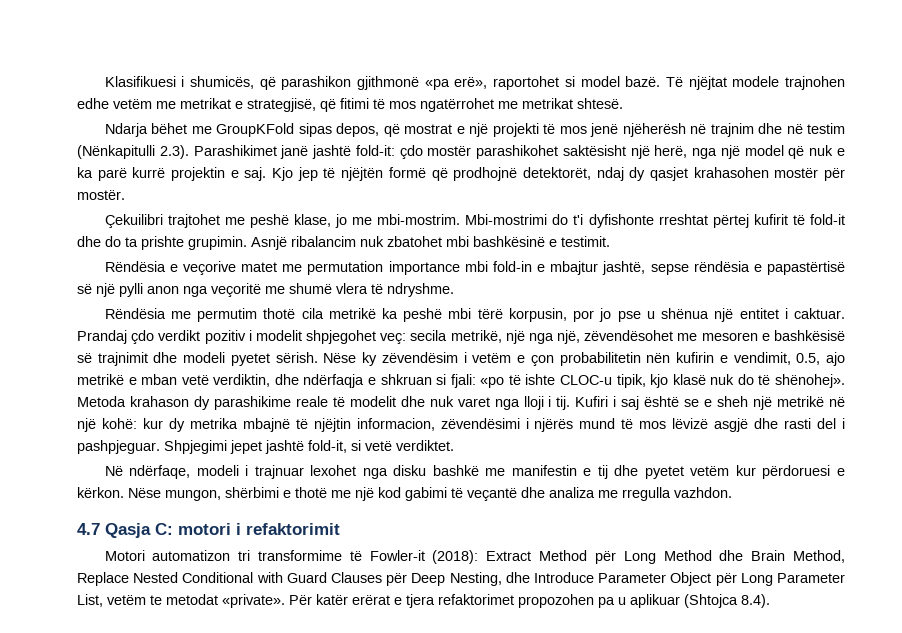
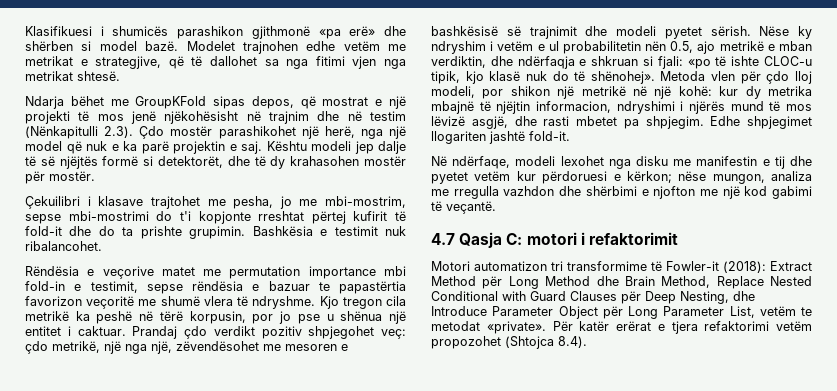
- Klasifikuesi i shumicës, që parashikon gjithmonë «pa erë», raportohet si model bazë. Të njëjtat modele trajnohen edhe vetëm me metrikat e strategjisë, që fitimi të mos ngatërrohet me metrikat shtesë.
+ Klasifikuesi i shumicës parashikon gjithmonë «pa erë» dhe shërben si model bazë. Modelet trajnohen edhe vetëm me metrikat e strategjive, që të dallohet sa nga fitimi vjen nga metrikat shtesë.
- Ndarja bëhet me GroupKFold sipas depos, që mostrat e një projekti të mos jenë njëherësh në trajnim dhe në testim (Nënkapitulli 2.3). Parashikimet janë jashtë fold-it: çdo mostër parashikohet saktësisht një herë, nga një model që nuk e ka parë kurrë projektin e saj.
+ Ndarja bëhet me GroupKFold sipas depos, që mostrat e një projekti të mos jenë njëkohësisht në trajnim dhe në testim (Nënkapitulli 2.3). Çdo mostër parashikohet një herë, nga një model që nuk e ka parë projektin e saj.
- Kjo jep të njëjtën formë që prodhojnë detektorët, ndaj dy qasjet krahasohen mostër për mostër.
+ Kështu modeli jep dalje të së njëjtës formë si detektorët, dhe të dy krahasohen mostër për mostër.
- Çekuilibri trajtohet me peshë klase, jo me mbi-mostrim. Mbi-mostrimi do t'i dyfishonte rreshtat përtej kufirit të fold-it dhe do ta prishte grupimin.
+ Çekuilibri i klasave trajtohet me pesha, jo me mbi-mostrim, sepse mbi-mostrimi do t'i kopjonte rreshtat përtej kufirit të fold-it dhe do ta prishte grupimin.
- Asnjë ribalancim nuk zbatohet mbi bashkësinë e testimit.
+ Bashkësia e testimit nuk ribalancohet.
- Rëndësia e veçorive matet me permutation importance mbi fold-in e mbajtur jashtë, sepse rëndësia e papastërtisë së një pylli anon nga veçoritë me shumë vlera të ndryshme.
- Rëndësia me permutim thotë cila metrikë ka peshë mbi tërë korpusin, por jo pse u shënua një entitet i caktuar.
+ Rëndësia e veçorive matet me permutation importance mbi fold-in e testimit, sepse rëndësia e bazuar te papastërtia favorizon veçoritë me shumë vlera të ndryshme. Kjo tregon cila metrikë ka peshë në tërë korpusin, por jo pse u shënua një entitet i caktuar.
- Prandaj çdo verdikt pozitiv i modelit shpjegohet veç: secila metrikë, një nga një, zëvendësohet me mesoren e bashkësisë së trajnimit dhe modeli pyetet sërish.
+ Prandaj çdo verdikt pozitiv shpjegohet veç: çdo metrikë, një nga një, zëvendësohet me mesoren e bashkësisë së trajnimit dhe modeli pyetet sërish.
- Nëse ky zëvendësim i vetëm e çon probabilitetin nën kufirin e vendimit, 0.5, ajo metrikë e mban vetë verdiktin, dhe ndërfaqja e shkruan si fjali: «po të ishte CLOC-u tipik, kjo klasë nuk do të shënohej».
+ Nëse ky ndryshim i vetëm e ul probabilitetin nën 0.5, ajo metrikë e mban verdiktin, dhe ndërfaqja e shkruan si fjali: «po të ishte CLOC-u tipik, kjo klasë nuk do të shënohej».
- Metoda krahason dy parashikime reale të modelit dhe nuk varet nga lloji i tij. Kufiri i saj është se e sheh një metrikë në një kohë: kur dy metrika mbajnë të njëjtin informacion, zëvendësimi i njërës mund të mos lëvizë asgjë dhe rasti del i pashpjeguar. Shpjegimi jepet jashtë fold-it, si vetë verdiktet.
+ Metoda vlen për çdo lloj modeli, por shikon një metrikë në një kohë: kur dy metrika mbajnë të njëjtin informacion, ndryshimi i njërës mund të mos lëvizë asgjë, dhe rasti mbetet pa shpjegim. Edhe shpjegimet llogariten jashtë fold-it.
- Në ndërfaqe, modeli i trajnuar lexohet nga disku bashkë me manifestin e tij dhe pyetet vetëm kur përdoruesi e kërkon. Nëse mungon, shërbimi e thotë me një kod gabimi të veçantë dhe analiza me rregulla vazhdon.
+ Në ndërfaqe, modeli lexohet nga disku me manifestin e tij dhe pyetet vetëm kur përdoruesi e kërkon; nëse mungon, analiza me rregulla vazhdon dhe shërbimi e njofton me një kod gabimi të veçantë.
- Për katër erërat e tjera refaktorimet propozohen pa u aplikuar (Shtojca 8.4).
+ Për katër erërat e tjera refaktorimi vetëm propozohet (Shtojca 8.4).

